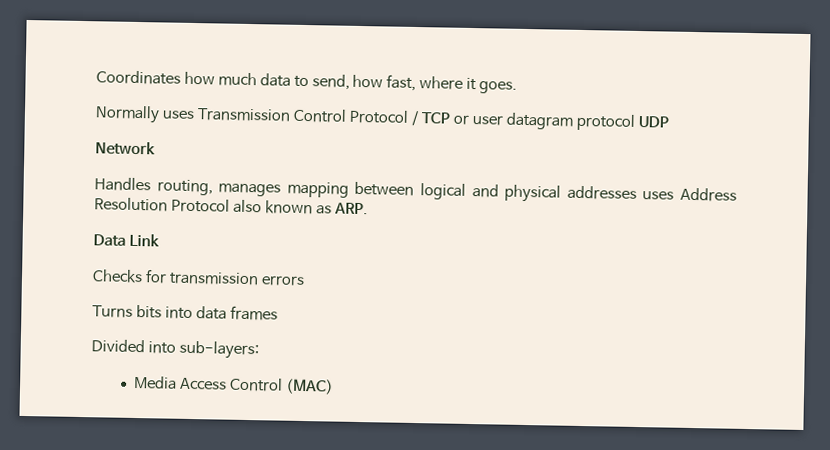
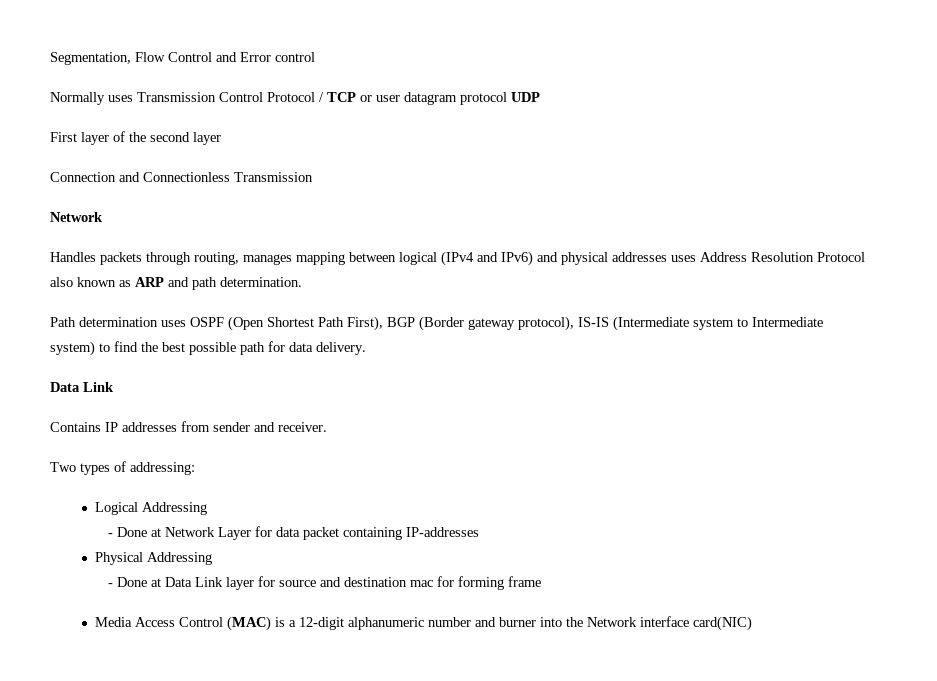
- Coordinates how much data to send, how fast, where it goes.
+ Segmentation, Flow Control and Error control
+ First layer of the second layer
+ Connection and Connectionless Transmission
- Handles routing, manages mapping between logical and physical addresses uses Address Resolution Protocol also known as ARP.
+ Handles packets through routing, manages mapping between logical (IPv4 and IPv6) and physical addresses uses Address Resolution Protocol also known as ARP and path determination.
+ Path determination uses OSPF (Open Shortest Path First), BGP (Border gateway protocol), IS-IS (Intermediate system to Intermediate system) to find the best possible path for data delivery.
  Data Link
- Checks for transmission errors
- Turns bits into data frames
- Divided into sub-layers:
- Media Access Control (MAC)
+ Contains IP addresses from sender and receiver.
+ Two types of addressing:
+ Logical Addressing
+ - Done at Network Layer for data packet containing IP-addresses
+ Physical Addressing
+ - Done at Data Link layer for source and destination mac for forming frame
+ Media Access Control (MAC) is a 12-digit alphanumeric number and burner into the Network interface card(NIC)

